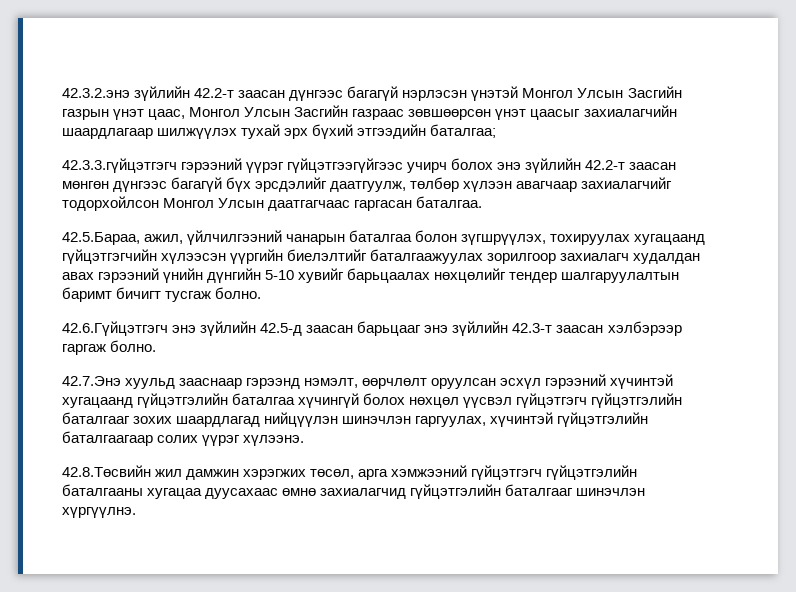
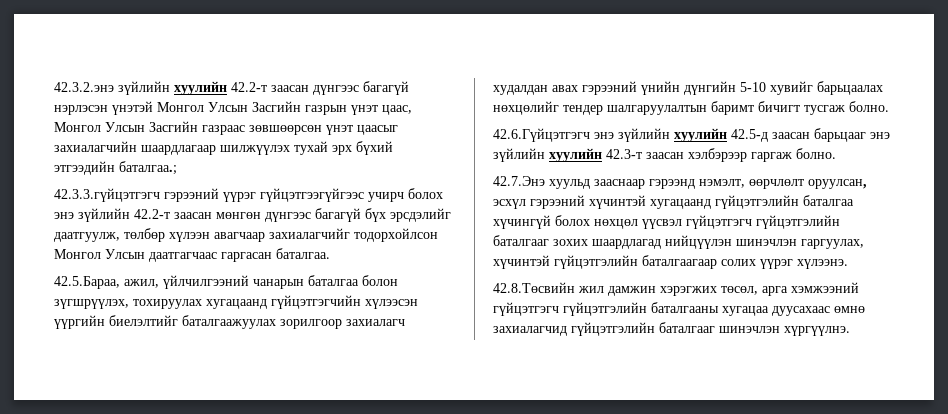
- 42.3.2.энэ зүйлийн 42.2-т заасан дүнгээс багагүй нэрлэсэн үнэтэй Монгол Улсын Засгийн газрын үнэт цаас, Монгол Улсын Засгийн газраас зөвшөөрсөн үнэт цаасыг захиалагчийн шаардлагаар шилжүүлэх тухай эрх бүхий этгээдийн баталгаа;
+ 42.3.2.энэ зүйлийн хуулийн 42.2-т заасан дүнгээс багагүй нэрлэсэн үнэтэй Монгол Улсын Засгийн газрын үнэт цаас, Монгол Улсын Засгийн газраас зөвшөөрсөн үнэт цаасыг захиалагчийн шаардлагаар шилжүүлэх тухай эрх бүхий этгээдийн баталгаа.;
- 42.6.Гүйцэтгэгч энэ зүйлийн 42.5-д заасан барьцааг энэ зүйлийн 42.3-т заасан хэлбэрээр гаргаж болно.
+ 42.6.Гүйцэтгэгч энэ зүйлийн хуулийн 42.5-д заасан барьцааг энэ зүйлийн хуулийн 42.3-т заасан хэлбэрээр гаргаж болно.
- 42.7.Энэ хуульд зааснаар гэрээнд нэмэлт, өөрчлөлт оруулсан эсхүл гэрээний хүчинтэй хугацаанд гүйцэтгэлийн баталгаа хүчингүй болох нөхцөл үүсвэл гүйцэтгэгч гүйцэтгэлийн баталгааг зохих шаардлагад нийцүүлэн шинэчлэн гаргуулах, хүчинтэй гүйцэтгэлийн баталгаагаар солих үүрэг хүлээнэ.
+ 42.7.Энэ хуульд зааснаар гэрээнд нэмэлт, өөрчлөлт оруулсан, эсхүл гэрээний хүчинтэй хугацаанд гүйцэтгэлийн баталгаа хүчингүй болох нөхцөл үүсвэл гүйцэтгэгч гүйцэтгэлийн баталгааг зохих шаардлагад нийцүүлэн шинэчлэн гаргуулах, хүчинтэй гүйцэтгэлийн баталгаагаар солих үүрэг хүлээнэ.

